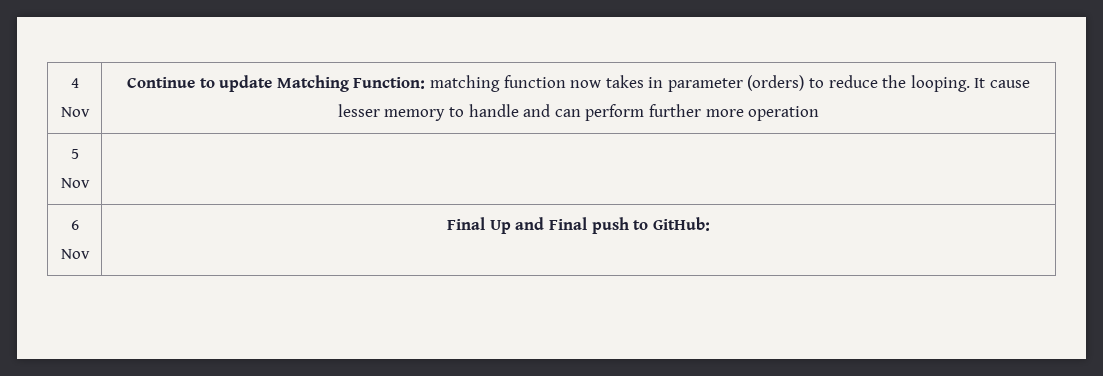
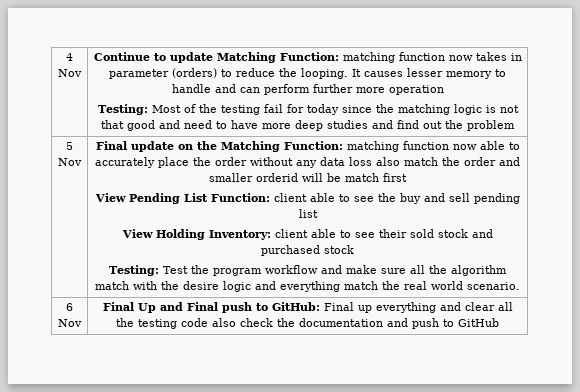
- It cause lesser memory to handle and can perform further more operation
+ It causes lesser memory to handle and can perform further more operation
- 5 Nov |
+ Testing: Most of the testing fail for today since the matching logic is not that good and need to have more deep studies and find out the problem
+ 5 Nov | Final update on the Matching Function: matching function now able to accurately place the order without any data loss also match the order and smaller orderid will be match first
+ View Pending List Function: client able to see the buy and sell pending list
+ View Holding Inventory: client able to see their sold stock and purchased stock
+ Testing: Test the program workflow and make sure all the algorithm match with the desire logic and everything match the real world scenario.
- 6 Nov | Final Up and Final push to GitHub:
+ 6 Nov | Final Up and Final push to GitHub: Final up everything and clear all the testing code also check the documentation and push to GitHub

